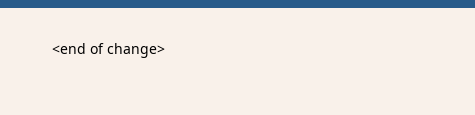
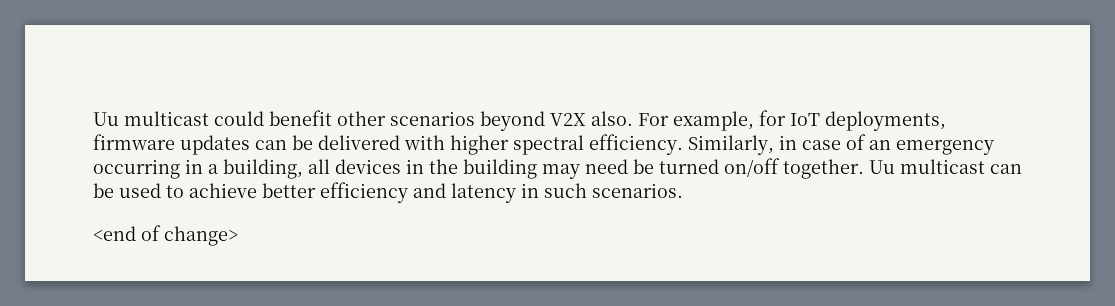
+ Uu multicast could benefit other scenarios beyond V2X also. For example, for IoT deployments, firmware updates can be delivered with higher spectral efficiency. Similarly, in case of an emergency occurring in a building, all devices in the building may need be turned on/off together. Uu multicast can be used to achieve better efficiency and latency in such scenarios.

